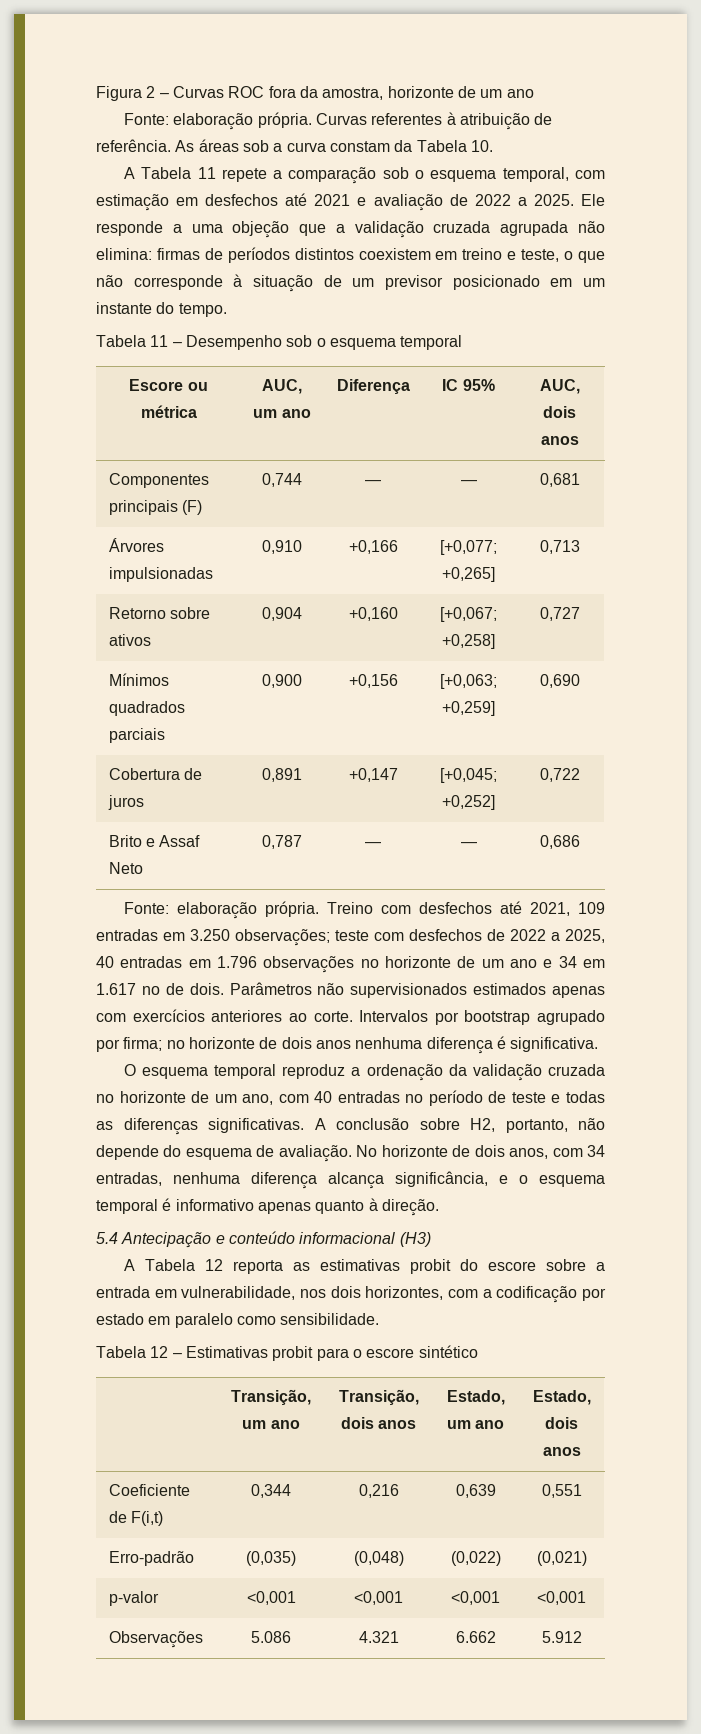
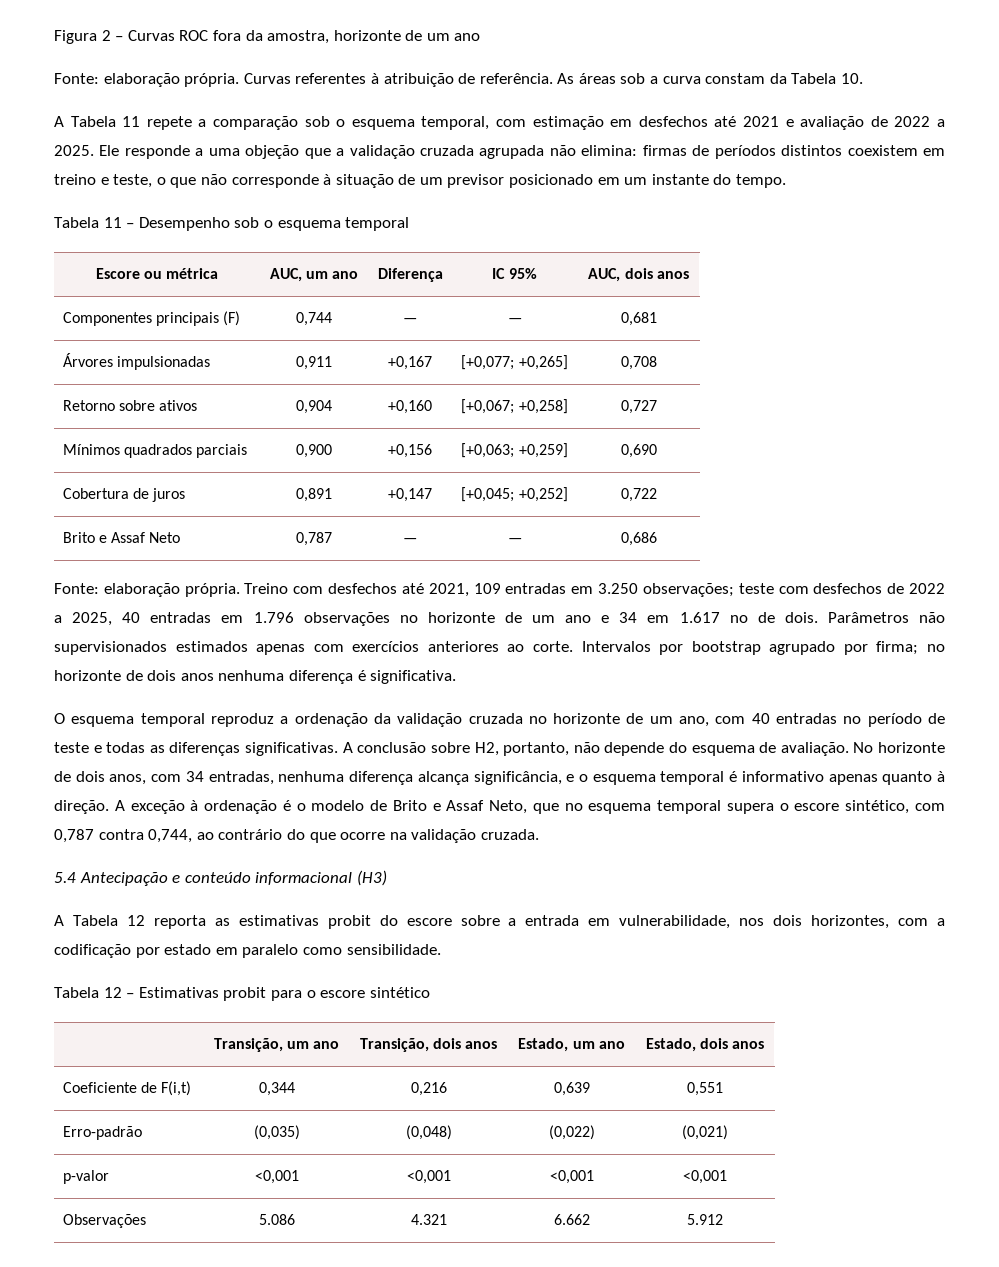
- Árvores impulsionadas | 0,910 | +0,166 | [+0,077; +0,265] | 0,713
+ Árvores impulsionadas | 0,911 | +0,167 | [+0,077; +0,265] | 0,708
+ A exceção à ordenação é o modelo de Brito e Assaf Neto, que no esquema temporal supera o escore sintético, com 0,787 contra 0,744, ao contrário do que ocorre na validação cruzada.

